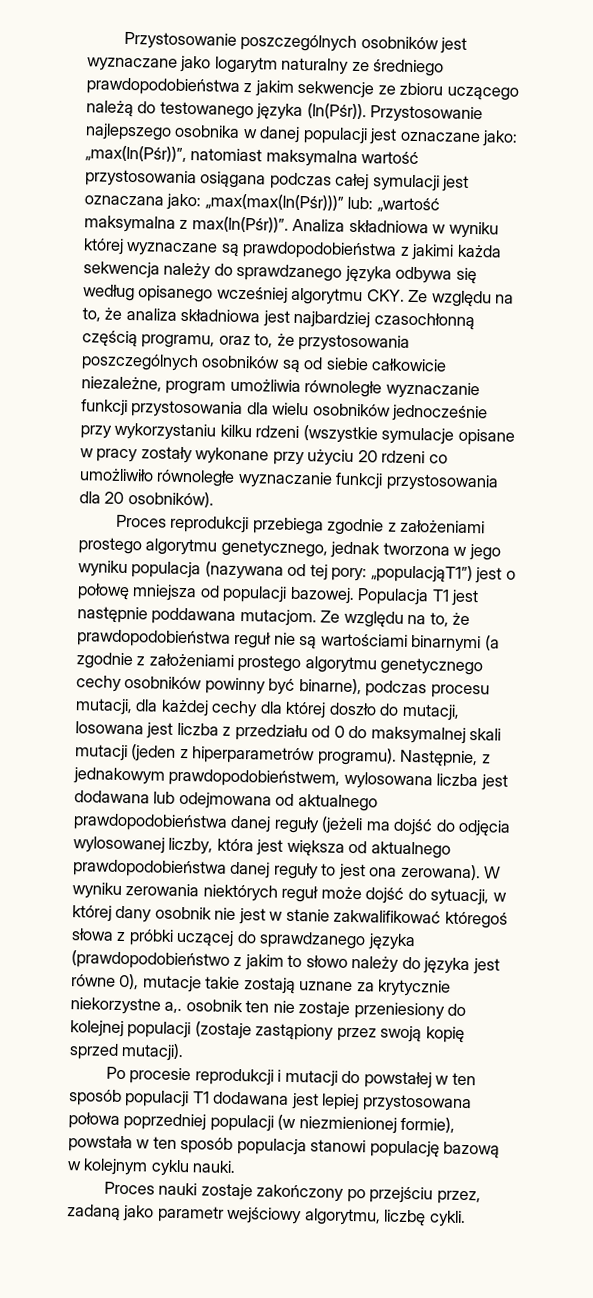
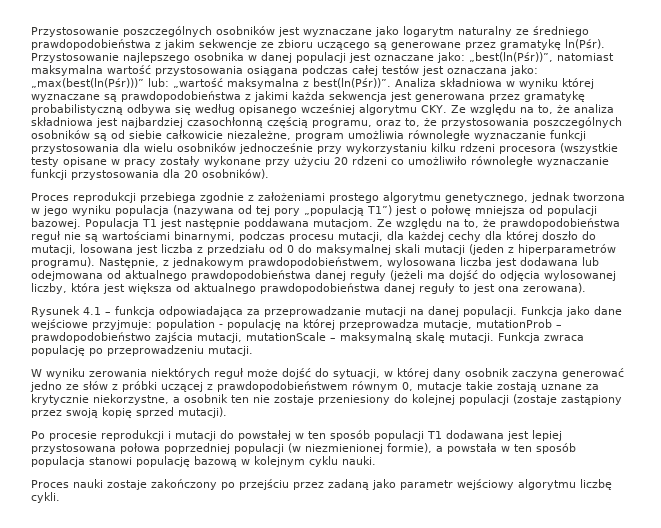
- Przystosowanie poszczególnych osobników jest wyznaczane jako logarytm naturalny ze średniego prawdopodobieństwa z jakim sekwencje ze zbioru uczącego należą do testowanego języka (ln(Pśr)).
+ Przystosowanie poszczególnych osobników jest wyznaczane jako logarytm naturalny ze średniego prawdopodobieństwa z jakim sekwencje ze zbioru uczącego są generowane przez gramatykę ln(Pśr).
- Przystosowanie najlepszego osobnika w danej populacji jest oznaczane jako: „max(ln(Pśr))”, natomiast maksymalna wartość przystosowania osiągana podczas całej symulacji jest oznaczana jako: „max(max(ln(Pśr)))” lub: „wartość maksymalna z max(ln(Pśr))”.
+ Przystosowanie najlepszego osobnika w danej populacji jest oznaczane jako: „best(ln(Pśr))”, natomiast maksymalna wartość przystosowania osiągana podczas całej testów jest oznaczana jako: „max(best(ln(Pśr)))” lub: „wartość maksymalna z best(ln(Pśr))”.
- Analiza składniowa w wyniku której wyznaczane są prawdopodobieństwa z jakimi każda sekwencja należy do sprawdzanego języka odbywa się według opisanego wcześniej algorytmu CKY. Ze względu na to, że analiza składniowa jest najbardziej czasochłonną częścią programu, oraz to, że przystosowania poszczególnych osobników są od siebie całkowicie niezależne, program umożliwia równoległe wyznaczanie funkcji przystosowania dla wielu osobników jednocześnie przy wykorzystaniu kilku rdzeni (wszystkie symulacje opisane w pracy zostały wykonane przy użyciu 20 rdzeni co umożliwiło równoległe wyznaczanie funkcji przystosowania dla 20 osobników).
+ Analiza składniowa w wyniku której wyznaczane są prawdopodobieństwa z jakimi każda sekwencja jest generowana przez gramatykę probabilistyczną odbywa się według opisanego wcześniej algorytmu CKY. Ze względu na to, że analiza składniowa jest najbardziej czasochłonną częścią programu, oraz to, że przystosowania poszczególnych osobników są od siebie całkowicie niezależne, program umożliwia równoległe wyznaczanie funkcji przystosowania dla wielu osobników jednocześnie przy wykorzystaniu kilku rdzeni procesora (wszystkie testy opisane w pracy zostały wykonane przy użyciu 20 rdzeni co umożliwiło równoległe wyznaczanie funkcji przystosowania dla 20 osobników).
- Proces reprodukcji przebiega zgodnie z założeniami prostego algorytmu genetycznego, jednak tworzona w jego wyniku populacja (nazywana od tej pory: „populacjąT1”) jest o połowę mniejsza od populacji bazowej.
+ Proces reprodukcji przebiega zgodnie z założeniami prostego algorytmu genetycznego, jednak tworzona w jego wyniku populacja (nazywana od tej pory „populacją T1”) jest o połowę mniejsza od populacji bazowej.
- Ze względu na to, że prawdopodobieństwa reguł nie są wartościami binarnymi (a zgodnie z założeniami prostego algorytmu genetycznego cechy osobników powinny być binarne), podczas procesu mutacji, dla każdej cechy dla której doszło do mutacji, losowana jest liczba z przedziału od 0 do maksymalnej skali mutacji (jeden z hiperparametrów programu).
+ Ze względu na to, że prawdopodobieństwa reguł nie są wartościami binarnymi, podczas procesu mutacji, dla każdej cechy dla której doszło do mutacji, losowana jest liczba z przedziału od 0 do maksymalnej skali mutacji (jeden z hiperparametrów programu).
- Następnie, z jednakowym prawdopodobieństwem, wylosowana liczba jest dodawana lub odejmowana od aktualnego prawdopodobieństwa danej reguły (jeżeli ma dojść do odjęcia wylosowanej liczby, która jest większa od aktualnego prawdopodobieństwa danej reguły to jest ona zerowana). W wyniku zerowania niektórych reguł może dojść do sytuacji, w której dany osobnik nie jest w stanie zakwalifikować któregoś słowa z próbki uczącej do sprawdzanego języka (prawdopodobieństwo z jakim to słowo należy do języka jest równe 0), mutacje takie zostają uznane za krytycznie niekorzystne a,. osobnik ten nie zostaje przeniesiony do kolejnej populacji (zostaje zastąpiony przez swoją kopię sprzed mutacji).
+ Następnie, z jednakowym prawdopodobieństwem, wylosowana liczba jest dodawana lub odejmowana od aktualnego prawdopodobieństwa danej reguły (jeżeli ma dojść do odjęcia wylosowanej liczby, która jest większa od aktualnego prawdopodobieństwa danej reguły to jest ona zerowana).
+ Rysunek 4.1 – funkcja odpowiadająca za przeprowadzanie mutacji na danej populacji. Funkcja jako dane wejściowe przyjmuje: population - populację na której przeprowadza mutacje, mutationProb – prawdopodobieństwo zajścia mutacji, mutationScale – maksymalną skalę mutacji. Funkcja zwraca populację po przeprowadzeniu mutacji.
+ W wyniku zerowania niektórych reguł może dojść do sytuacji, w której dany osobnik zaczyna generować jedno ze słów z próbki uczącej z prawdopodobieństwem równym 0, mutacje takie zostają uznane za krytycznie niekorzystne, a osobnik ten nie zostaje przeniesiony do kolejnej populacji (zostaje zastąpiony przez swoją kopię sprzed mutacji).
- Po procesie reprodukcji i mutacji do powstałej w ten sposób populacji T1 dodawana jest lepiej przystosowana połowa poprzedniej populacji (w niezmienionej formie), powstała w ten sposób populacja stanowi populację bazową w kolejnym cyklu nauki.
+ Po procesie reprodukcji i mutacji do powstałej w ten sposób populacji T1 dodawana jest lepiej przystosowana połowa poprzedniej populacji (w niezmienionej formie), a powstała w ten sposób populacja stanowi populację bazową w kolejnym cyklu nauki.
- Proces nauki zostaje zakończony po przejściu przez, zadaną jako parametr wejściowy algorytmu, liczbę cykli.
+ Proces nauki zostaje zakończony po przejściu przez zadaną jako parametr wejściowy algorytmu liczbę cykli.

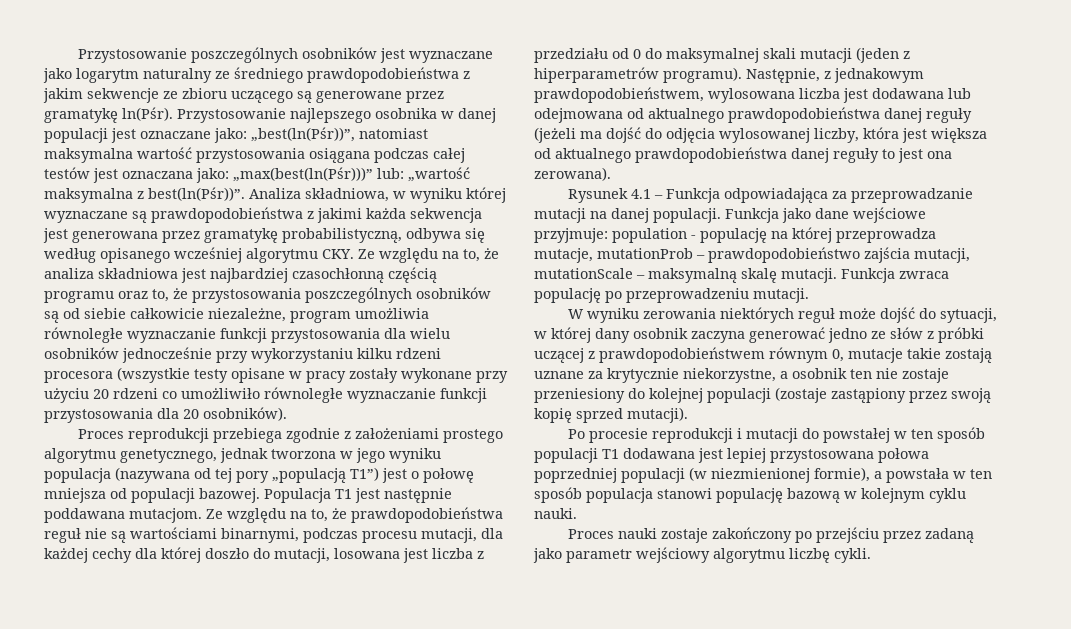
- Analiza składniowa w wyniku której wyznaczane są prawdopodobieństwa z jakimi każda sekwencja jest generowana przez gramatykę probabilistyczną odbywa się według opisanego wcześniej algorytmu CKY. Ze względu na to, że analiza składniowa jest najbardziej czasochłonną częścią programu, oraz to, że przystosowania poszczególnych osobników są od siebie całkowicie niezależne, program umożliwia równoległe wyznaczanie funkcji przystosowania dla wielu osobników jednocześnie przy wykorzystaniu kilku rdzeni procesora (wszystkie testy opisane w pracy zostały wykonane przy użyciu 20 rdzeni co umożliwiło równoległe wyznaczanie funkcji przystosowania dla 20 osobników).
+ Analiza składniowa, w wyniku której wyznaczane są prawdopodobieństwa z jakimi każda sekwencja jest generowana przez gramatykę probabilistyczną, odbywa się według opisanego wcześniej algorytmu CKY. Ze względu na to, że analiza składniowa jest najbardziej czasochłonną częścią programu oraz to, że przystosowania poszczególnych osobników są od siebie całkowicie niezależne, program umożliwia równoległe wyznaczanie funkcji przystosowania dla wielu osobników jednocześnie przy wykorzystaniu kilku rdzeni procesora (wszystkie testy opisane w pracy zostały wykonane przy użyciu 20 rdzeni co umożliwiło równoległe wyznaczanie funkcji przystosowania dla 20 osobników).
- Rysunek 4.1 – funkcja odpowiadająca za przeprowadzanie mutacji na danej populacji.
+ Rysunek 4.1 – Funkcja odpowiadająca za przeprowadzanie mutacji na danej populacji.

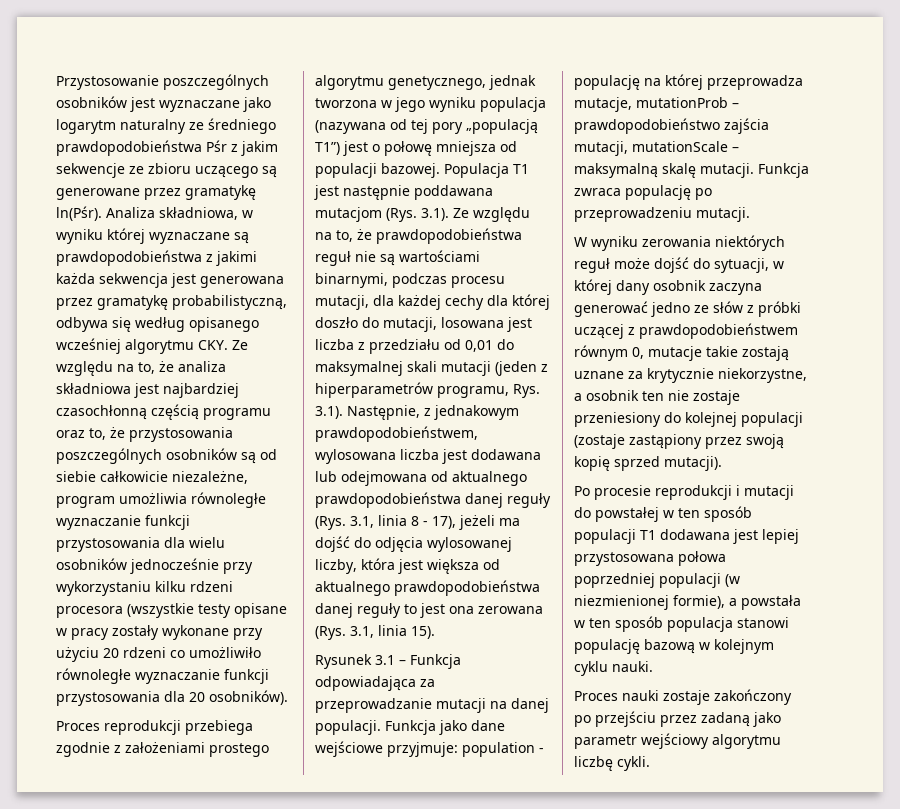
- Przystosowanie poszczególnych osobników jest wyznaczane jako logarytm naturalny ze średniego prawdopodobieństwa z jakim sekwencje ze zbioru uczącego są generowane przez gramatykę ln(Pśr).
+ Przystosowanie poszczególnych osobników jest wyznaczane jako logarytm naturalny ze średniego prawdopodobieństwa Pśr z jakim sekwencje ze zbioru uczącego są generowane przez gramatykę ln(Pśr).
- Przystosowanie najlepszego osobnika w danej populacji jest oznaczane jako: „best(ln(Pśr))”, natomiast maksymalna wartość przystosowania osiągana podczas całej testów jest oznaczana jako: „max(best(ln(Pśr)))” lub: „wartość maksymalna z best(ln(Pśr))”.
- Populacja T1 jest następnie poddawana mutacjom. Ze względu na to, że prawdopodobieństwa reguł nie są wartościami binarnymi, podczas procesu mutacji, dla każdej cechy dla której doszło do mutacji, losowana jest liczba z przedziału od 0 do maksymalnej skali mutacji (jeden z hiperparametrów programu). Następnie, z jednakowym prawdopodobieństwem, wylosowana liczba jest dodawana lub odejmowana od aktualnego prawdopodobieństwa danej reguły (jeżeli ma dojść do odjęcia wylosowanej liczby, która jest większa od aktualnego prawdopodobieństwa danej reguły to jest ona zerowana).
+ Populacja T1 jest następnie poddawana mutacjom (Rys. 3.1). Ze względu na to, że prawdopodobieństwa reguł nie są wartościami binarnymi, podczas procesu mutacji, dla każdej cechy dla której doszło do mutacji, losowana jest liczba z przedziału od 0,01 do maksymalnej skali mutacji (jeden z hiperparametrów programu, Rys. 3.1). Następnie, z jednakowym prawdopodobieństwem, wylosowana liczba jest dodawana lub odejmowana od aktualnego prawdopodobieństwa danej reguły (Rys. 3.1, linia 8 - 17), jeżeli ma dojść do odjęcia wylosowanej liczby, która jest większa od aktualnego prawdopodobieństwa danej reguły to jest ona zerowana (Rys. 3.1, linia 15).
- Rysunek 4.1 – Funkcja odpowiadająca za przeprowadzanie mutacji na danej populacji.
+ Rysunek 3.1 – Funkcja odpowiadająca za przeprowadzanie mutacji na danej populacji.

